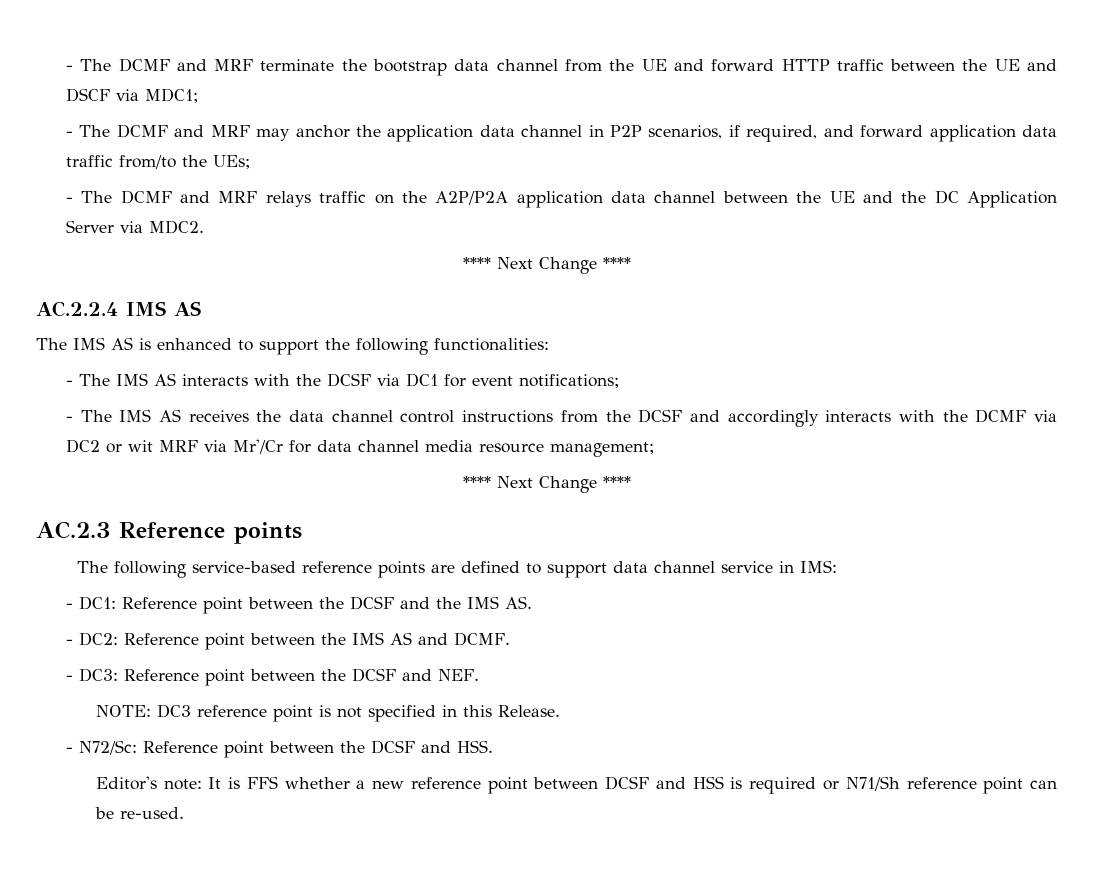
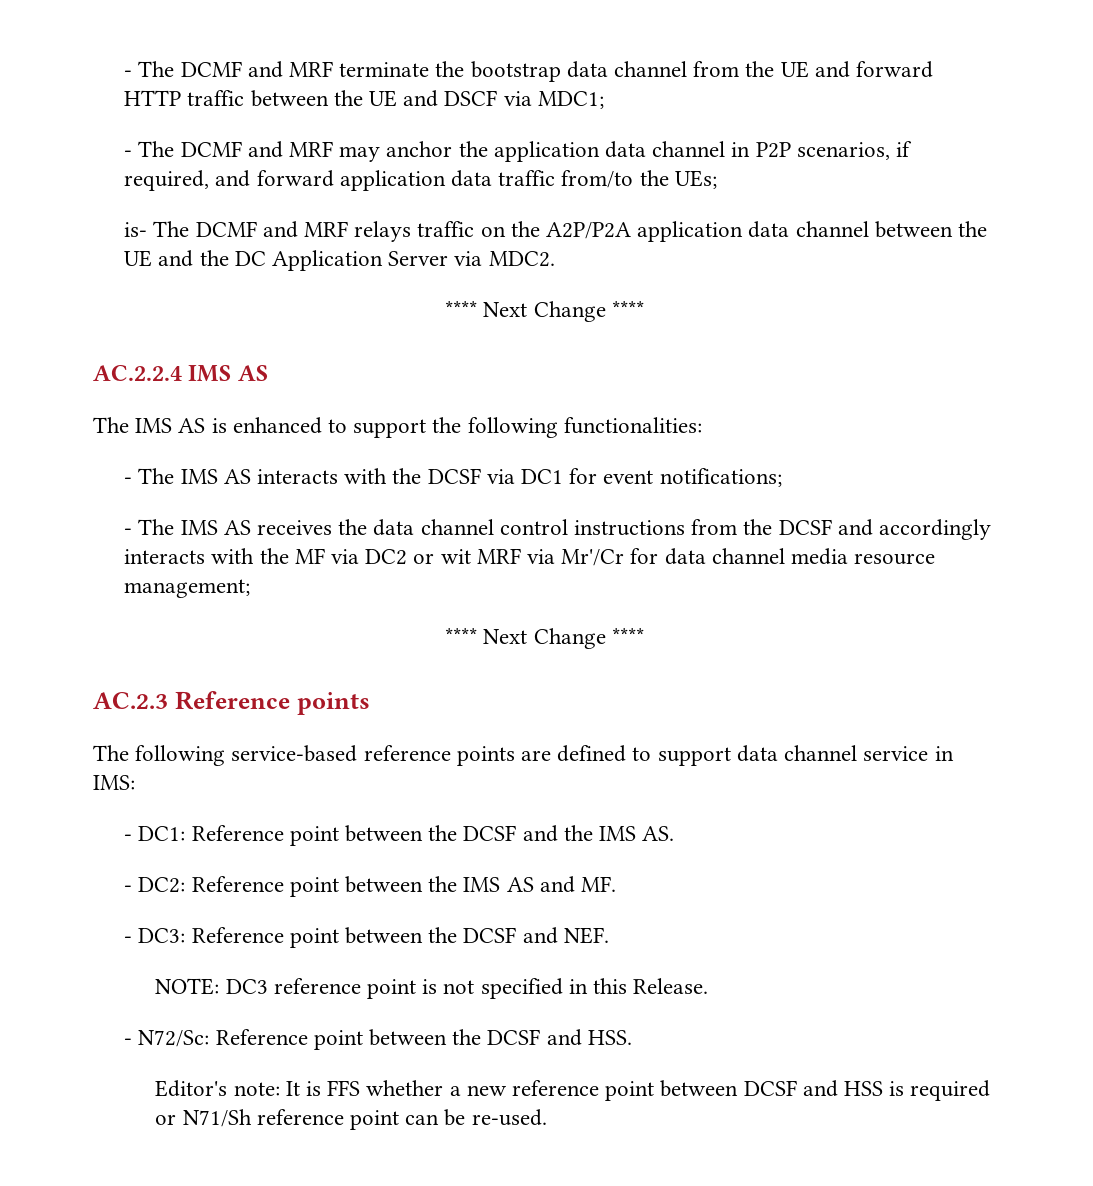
- - The DCMF and MRF relays traffic on the A2P/P2A application data channel between the UE and the DC Application Server via MDC2.
+ is- The DCMF and MRF relays traffic on the A2P/P2A application data channel between the UE and the DC Application Server via MDC2.
- - The IMS AS receives the data channel control instructions from the DCSF and accordingly interacts with the DCMF via DC2 or wit MRF via Mr'/Cr for data channel media resource management;
+ - The IMS AS receives the data channel control instructions from the DCSF and accordingly interacts with the MF via DC2 or wit MRF via Mr'/Cr for data channel media resource management;
- - DC2: Reference point between the IMS AS and DCMF.
+ - DC2: Reference point between the IMS AS and MF.

